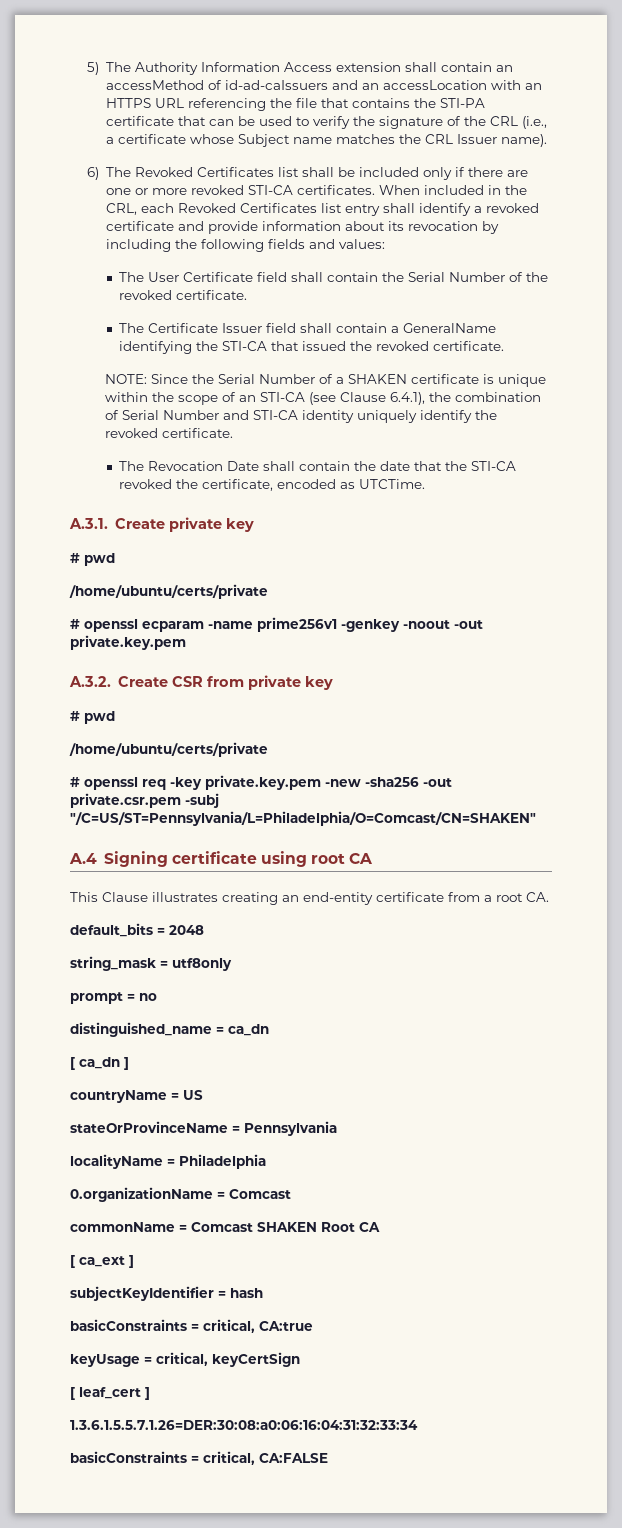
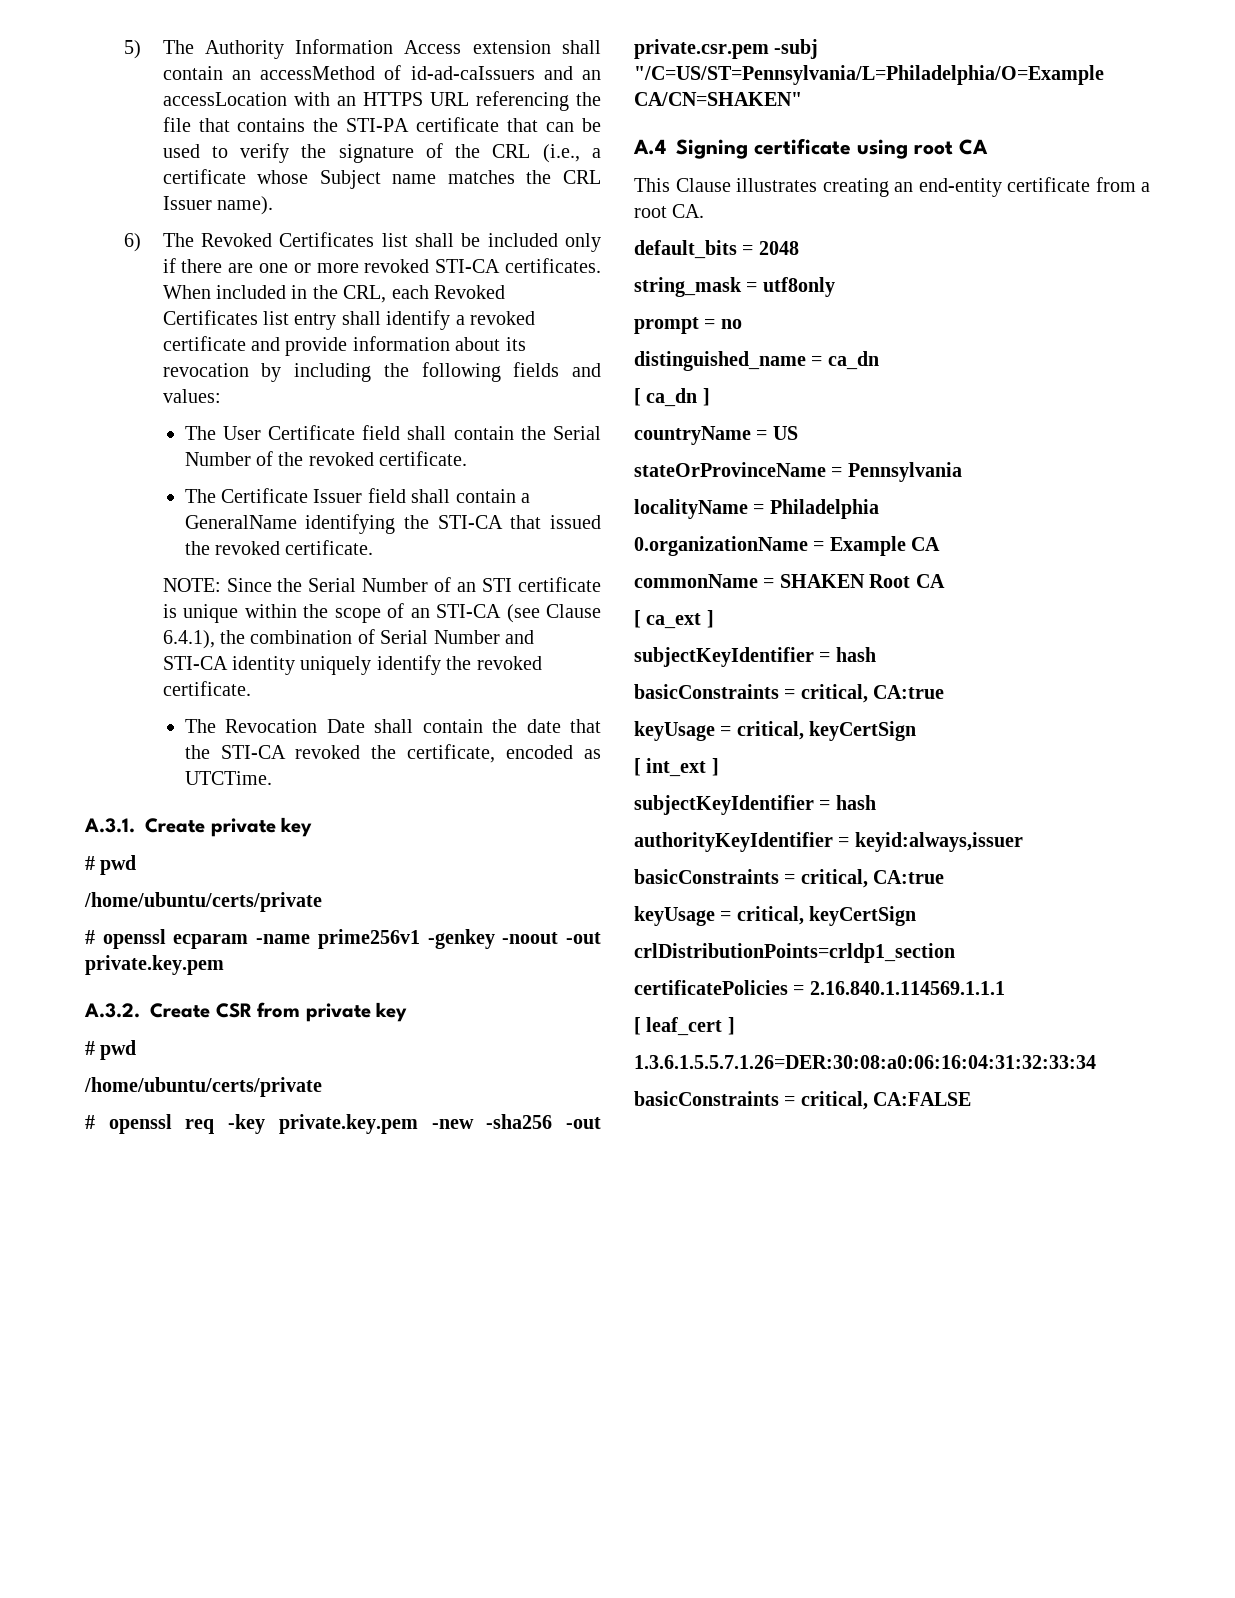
- NOTE: Since the Serial Number of a SHAKEN certificate is unique within the scope of an STI-CA (see Clause 6.4.1), the combination of Serial Number and STI-CA identity uniquely identify the revoked certificate.
+ NOTE: Since the Serial Number of an STI certificate is unique within the scope of an STI-CA (see Clause 6.4.1), the combination of Serial Number and STI-CA identity uniquely identify the revoked certificate.
- # openssl req -key private.key.pem -new -sha256 -out private.csr.pem -subj "/C=US/ST=Pennsylvania/L=Philadelphia/O=Comcast/CN=SHAKEN"
+ # openssl req -key private.key.pem -new -sha256 -out private.csr.pem -subj "/C=US/ST=Pennsylvania/L=Philadelphia/O=Example CA/CN=SHAKEN"
- 0.organizationName = Comcast
+ 0.organizationName = Example CA
- commonName = Comcast SHAKEN Root CA
+ commonName = SHAKEN Root CA
+ [ int_ext ]
+ subjectKeyIdentifier = hash
+ authorityKeyIdentifier = keyid:always,issuer
+ basicConstraints = critical, CA:true
+ keyUsage = critical, keyCertSign
+ crlDistributionPoints=crldp1_section
+ certificatePolicies = 2.16.840.1.114569.1.1.1

